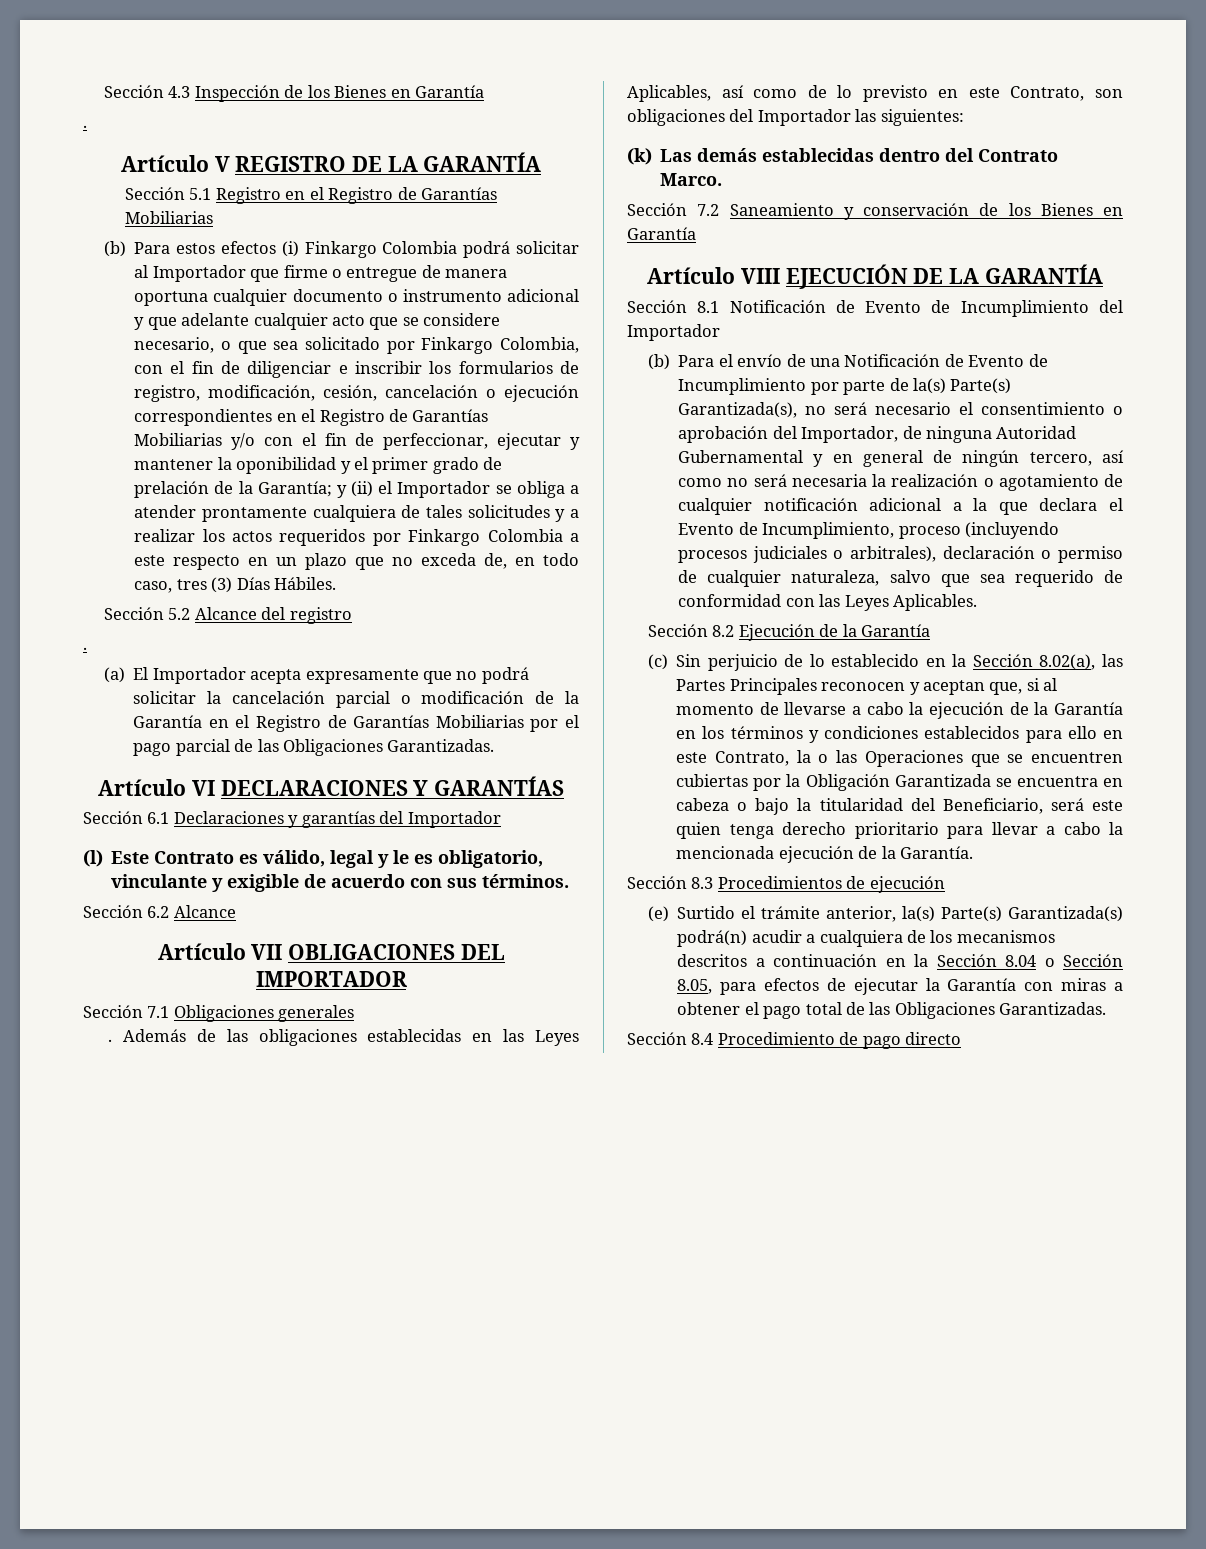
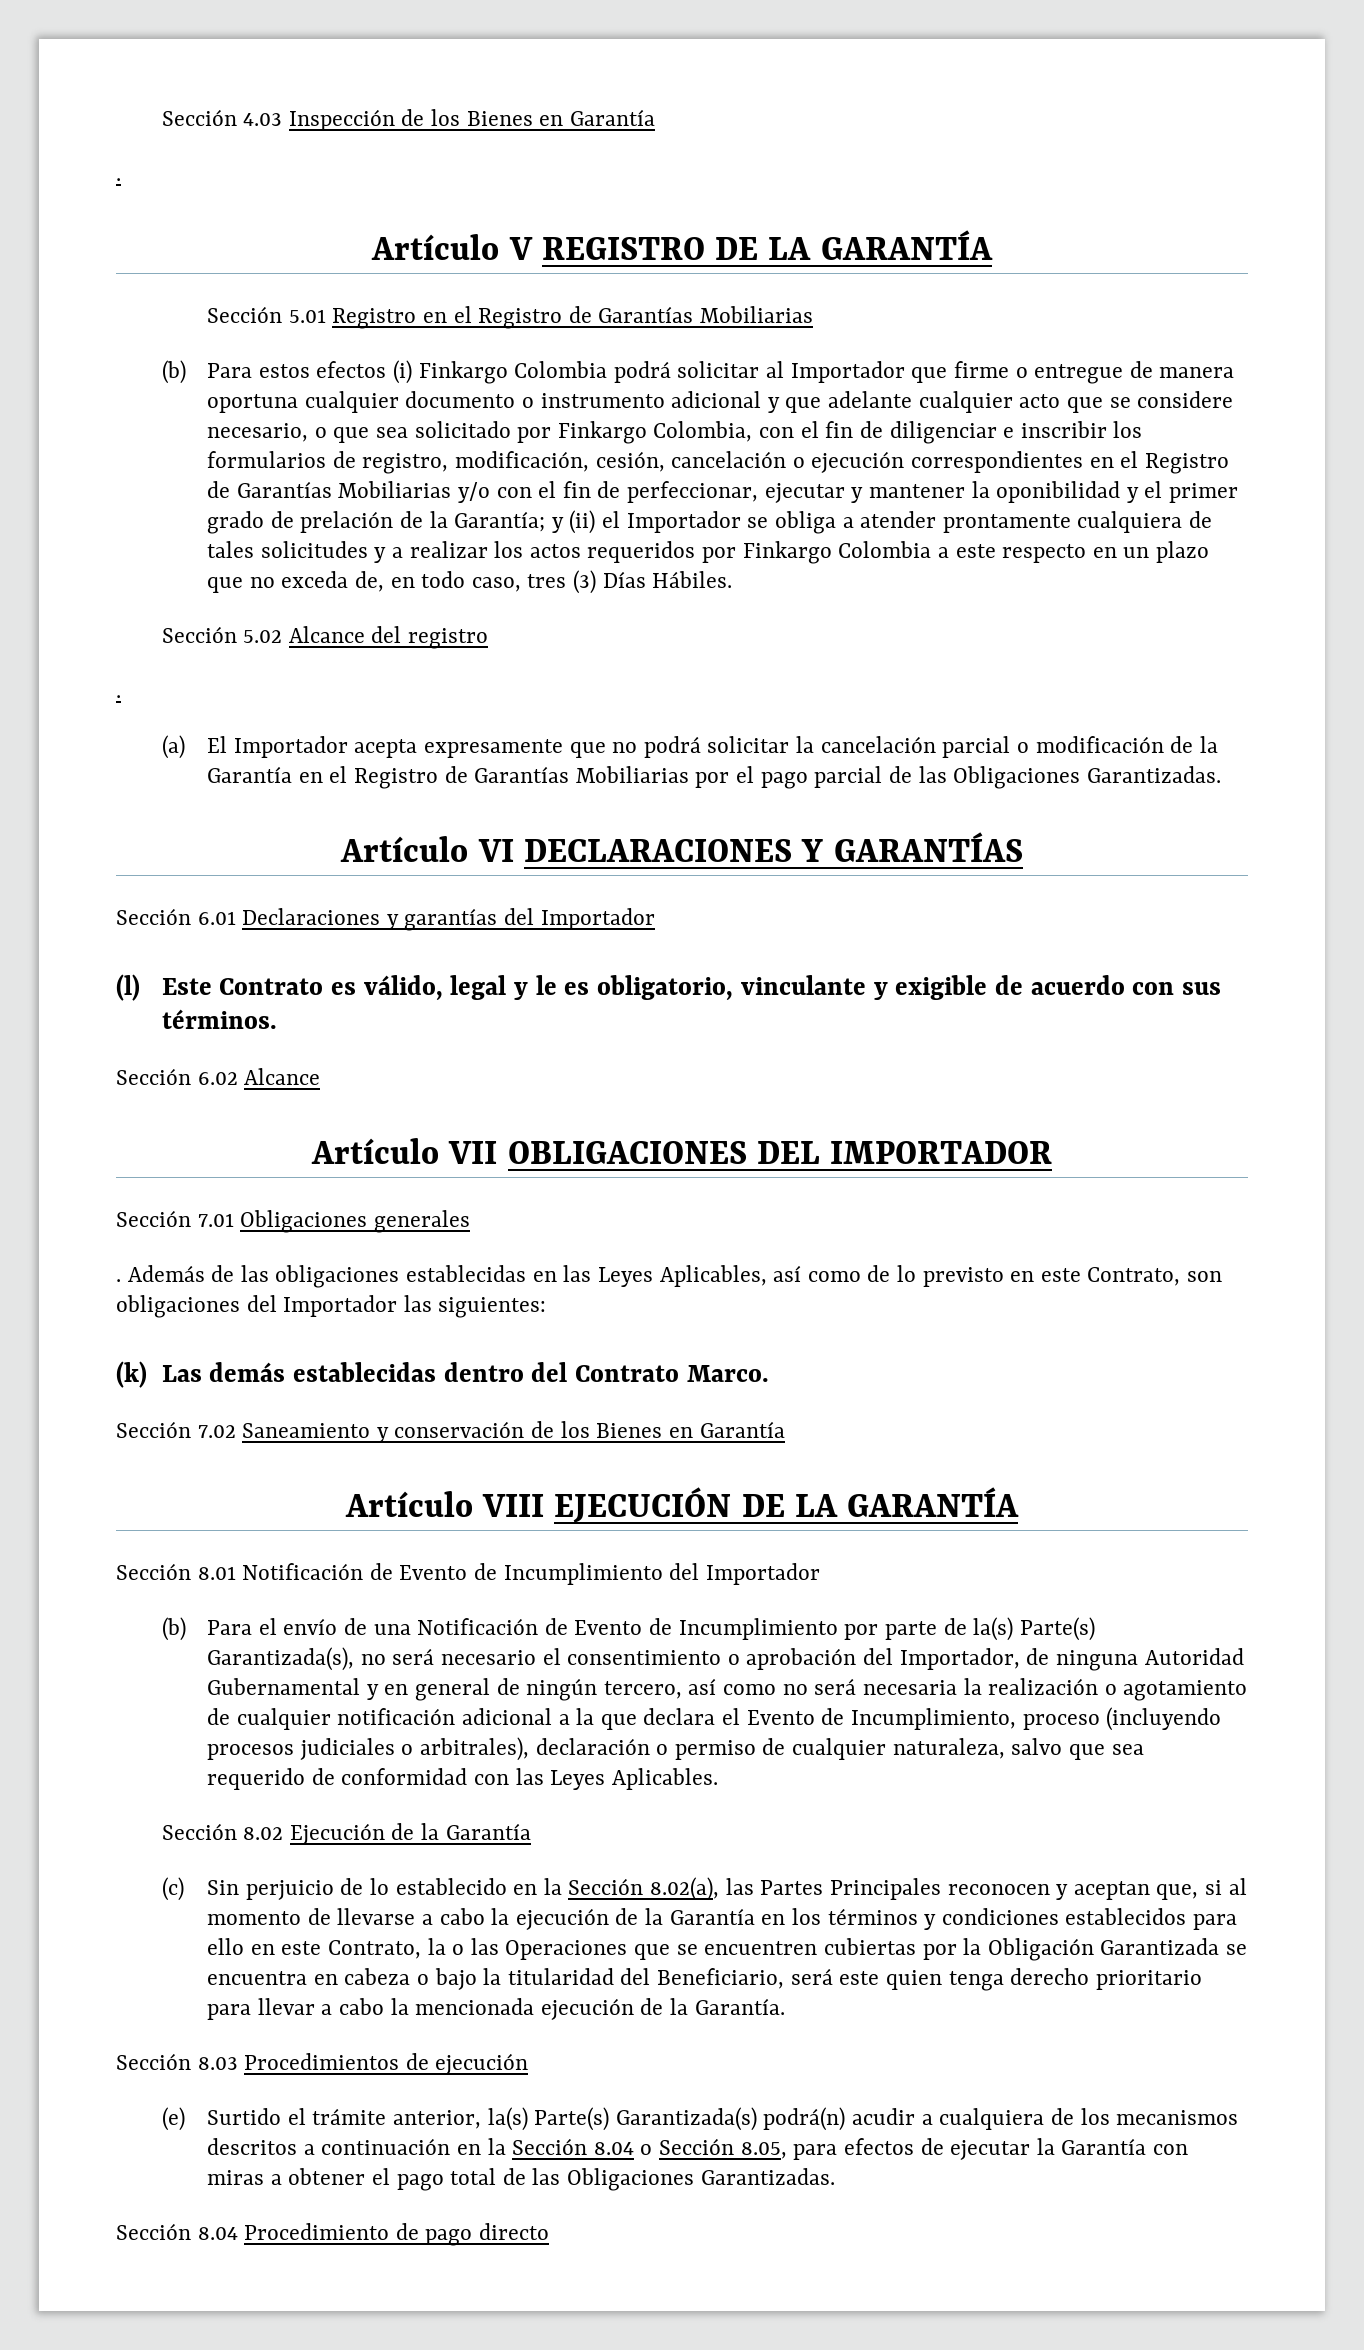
- Sección 4.3 Inspección de los Bienes en Garantía
+ Sección 4.03 Inspección de los Bienes en Garantía
- Sección 5.1 Registro en el Registro de Garantías Mobiliarias
+ Sección 5.01 Registro en el Registro de Garantías Mobiliarias
- Sección 5.2 Alcance del registro
+ Sección 5.02 Alcance del registro
- Sección 6.1 Declaraciones y garantías del Importador
+ Sección 6.01 Declaraciones y garantías del Importador
- Sección 6.2 Alcance
+ Sección 6.02 Alcance
- Sección 7.1 Obligaciones generales
+ Sección 7.01 Obligaciones generales
- Sección 7.2 Saneamiento y conservación de los Bienes en Garantía
+ Sección 7.02 Saneamiento y conservación de los Bienes en Garantía
- Sección 8.1 Notificación de Evento de Incumplimiento del Importador
+ Sección 8.01 Notificación de Evento de Incumplimiento del Importador
- Sección 8.2 Ejecución de la Garantía
+ Sección 8.02 Ejecución de la Garantía
- Sección 8.3 Procedimientos de ejecución
+ Sección 8.03 Procedimientos de ejecución
- Sección 8.4 Procedimiento de pago directo
+ Sección 8.04 Procedimiento de pago directo

